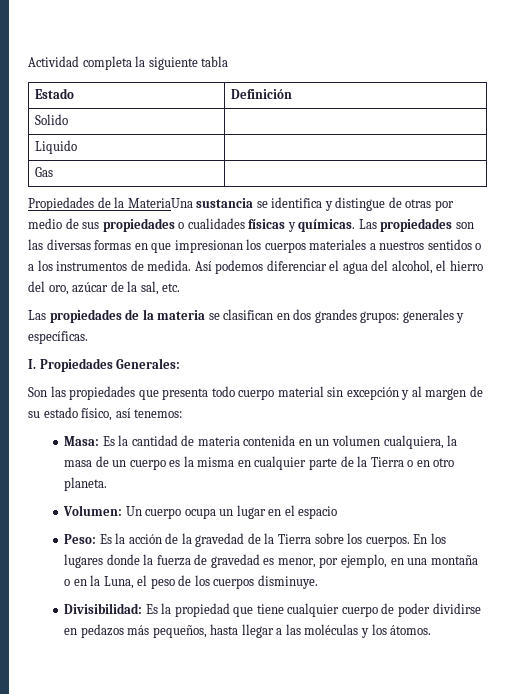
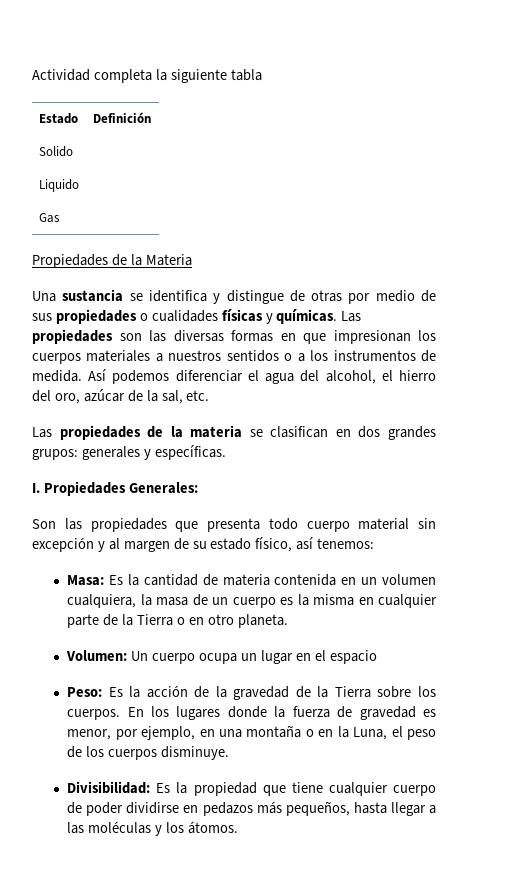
- Propiedades de la MateriaUna sustancia se identifica y distingue de otras por medio de sus propiedades o cualidades físicas y químicas.
+ Propiedades de la Materia
+ Una sustancia se identifica y distingue de otras por medio de sus propiedades o cualidades físicas y químicas.

